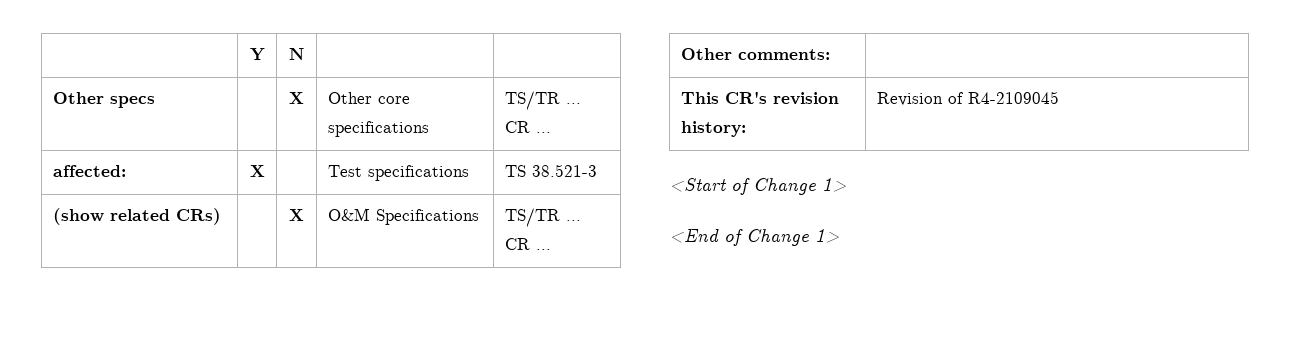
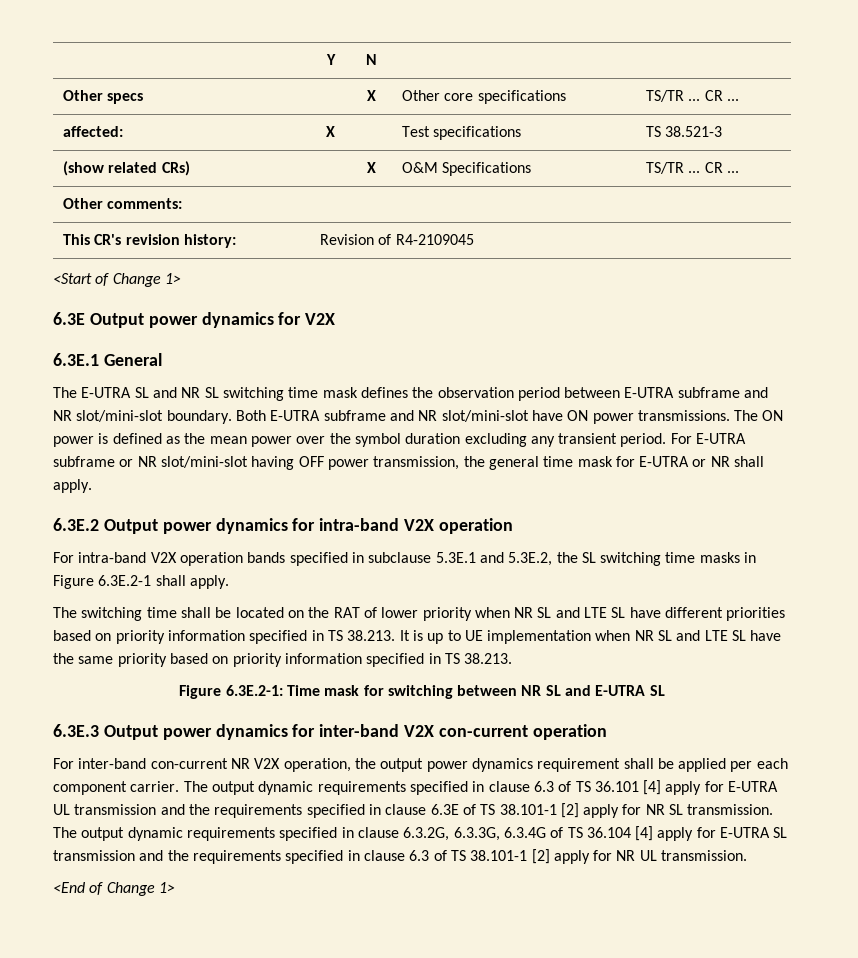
+ 6.3E Output power dynamics for V2X
+ 6.3E.1 General
+ The E-UTRA SL and NR SL switching time mask defines the observation period between E-UTRA subframe and NR slot/mini-slot boundary. Both E-UTRA subframe and NR slot/mini-slot have ON power transmissions. The ON power is defined as the mean power over the symbol duration excluding any transient period. For E-UTRA subframe or NR slot/mini-slot having OFF power transmission, the general time mask for E-UTRA or NR shall apply.
+ 6.3E.2 Output power dynamics for intra-band V2X operation
+ For intra-band V2X operation bands specified in subclause 5.3E.1 and 5.3E.2, the SL switching time masks in Figure 6.3E.2-1 shall apply.
+ The switching time shall be located on the RAT of lower priority when NR SL and LTE SL have different priorities based on priority information specified in TS 38.213. It is up to UE implementation when NR SL and LTE SL have the same priority based on priority information specified in TS 38.213.
+ Figure 6.3E.2-1: Time mask for switching between NR SL and E-UTRA SL
+ 6.3E.3 Output power dynamics for inter-band V2X con-current operation
+ For inter-band con-current NR V2X operation, the output power dynamics requirement shall be applied per each component carrier. The output dynamic requirements specified in clause 6.3 of TS 36.101 [4] apply for E-UTRA UL transmission and the requirements specified in clause 6.3E of TS 38.101-1 [2] apply for NR SL transmission. The output dynamic requirements specified in clause 6.3.2G, 6.3.3G, 6.3.4G of TS 36.104 [4] apply for E-UTRA SL transmission and the requirements specified in clause 6.3 of TS 38.101-1 [2] apply for NR UL transmission.

